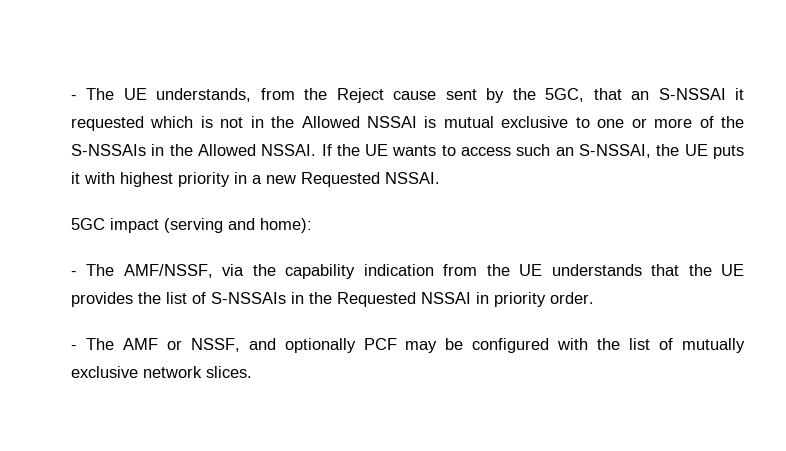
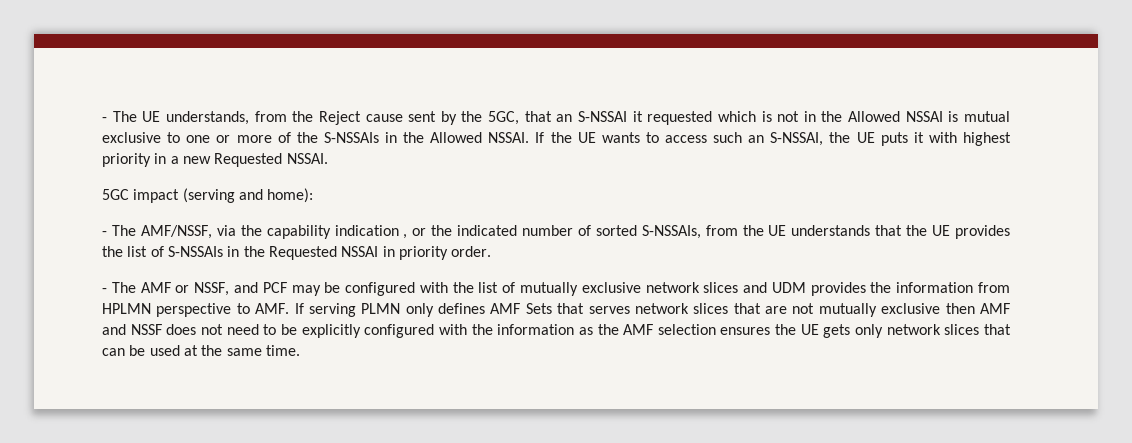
- - The AMF/NSSF, via the capability indication from the UE understands that the UE provides the list of S-NSSAIs in the Requested NSSAI in priority order.
+ - The AMF/NSSF, via the capability indication , or the indicated number of sorted S-NSSAIs, from the UE understands that the UE provides the list of S-NSSAIs in the Requested NSSAI in priority order.
- - The AMF or NSSF, and optionally PCF may be configured with the list of mutually exclusive network slices.
+ - The AMF or NSSF, and PCF may be configured with the list of mutually exclusive network slices and UDM provides the information from HPLMN perspective to AMF. If serving PLMN only defines AMF Sets that serves network slices that are not mutually exclusive then AMF and NSSF does not need to be explicitly configured with the information as the AMF selection ensures the UE gets only network slices that can be used at the same time.

